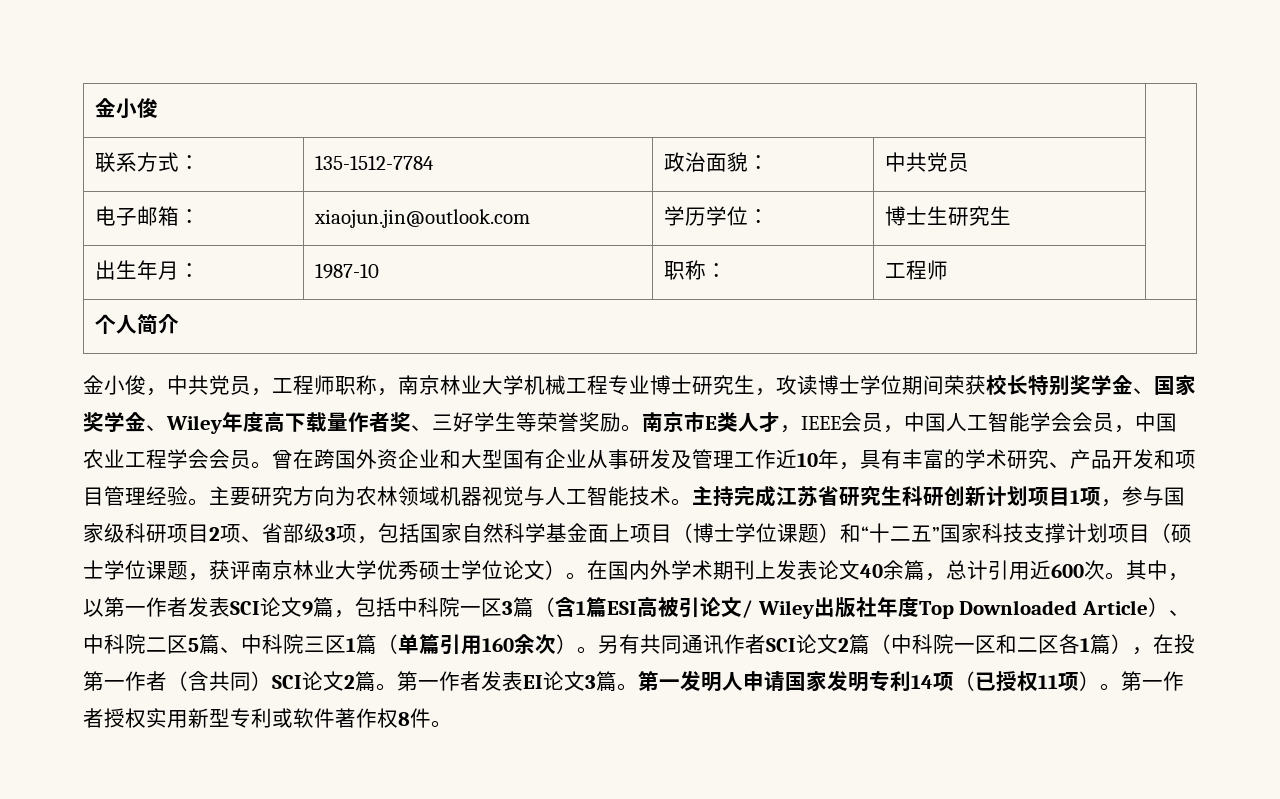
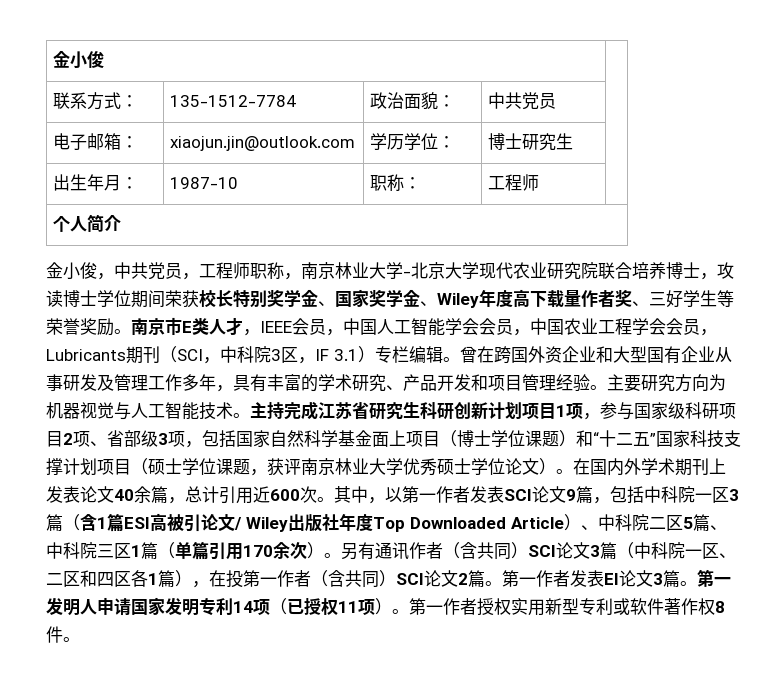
- 电子邮箱： | xiaojun.jin@outlook.com | 学历学位： | 博士生研究生 |
+ 电子邮箱： | xiaojun.jin@outlook.com | 学历学位： | 博士研究生 |
- 金小俊，中共党员，工程师职称，南京林业大学机械工程专业博士研究生，攻读博士学位期间荣获校长特别奖学金、国家奖学金、Wiley年度高下载量作者奖、三好学生等荣誉奖励。
+ 金小俊，中共党员，工程师职称，南京林业大学-北京大学现代农业研究院联合培养博士，攻读博士学位期间荣获校长特别奖学金、国家奖学金、Wiley年度高下载量作者奖、三好学生等荣誉奖励。
- 南京市E类人才，IEEE会员，中国人工智能学会会员，中国农业工程学会会员。
+ 南京市E类人才，IEEE会员，中国人工智能学会会员，中国农业工程学会会员，Lubricants期刊（SCI，中科院3区，IF 3.1）专栏编辑。
- 曾在跨国外资企业和大型国有企业从事研发及管理工作近10年，具有丰富的学术研究、产品开发和项目管理经验。
+ 曾在跨国外资企业和大型国有企业从事研发及管理工作多年，具有丰富的学术研究、产品开发和项目管理经验。
- 主要研究方向为农林领域机器视觉与人工智能技术。
+ 主要研究方向为机器视觉与人工智能技术。
- 其中，以第一作者发表SCI论文9篇，包括中科院一区3篇（含1篇ESI高被引论文/ Wiley出版社年度Top Downloaded Article）、中科院二区5篇、中科院三区1篇（单篇引用160余次）。
+ 其中，以第一作者发表SCI论文9篇，包括中科院一区3篇（含1篇ESI高被引论文/ Wiley出版社年度Top Downloaded Article）、中科院二区5篇、中科院三区1篇（单篇引用170余次）。
- 另有共同通讯作者SCI论文2篇（中科院一区和二区各1篇），在投第一作者（含共同）SCI论文2篇。
+ 另有通讯作者（含共同）SCI论文3篇（中科院一区、二区和四区各1篇），在投第一作者（含共同）SCI论文2篇。

